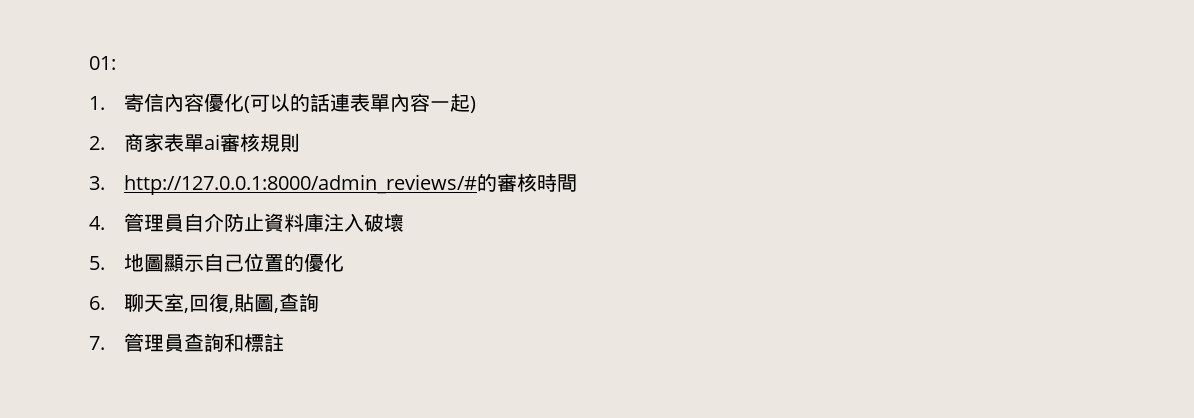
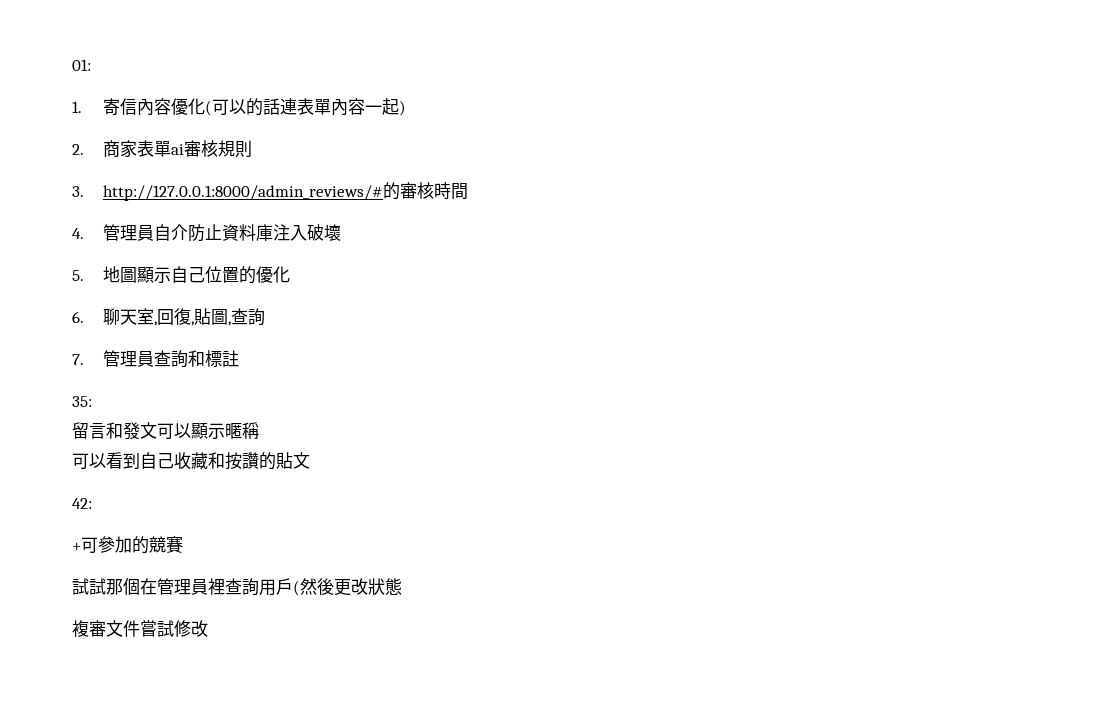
+ 35:
+ 留言和發文可以顯示暱稱
+ 可以看到自己收藏和按讚的貼文
+ 42:
+ +可參加的競賽
+ 試試那個在管理員裡查詢用戶(然後更改狀態
+ 複審文件嘗試修改

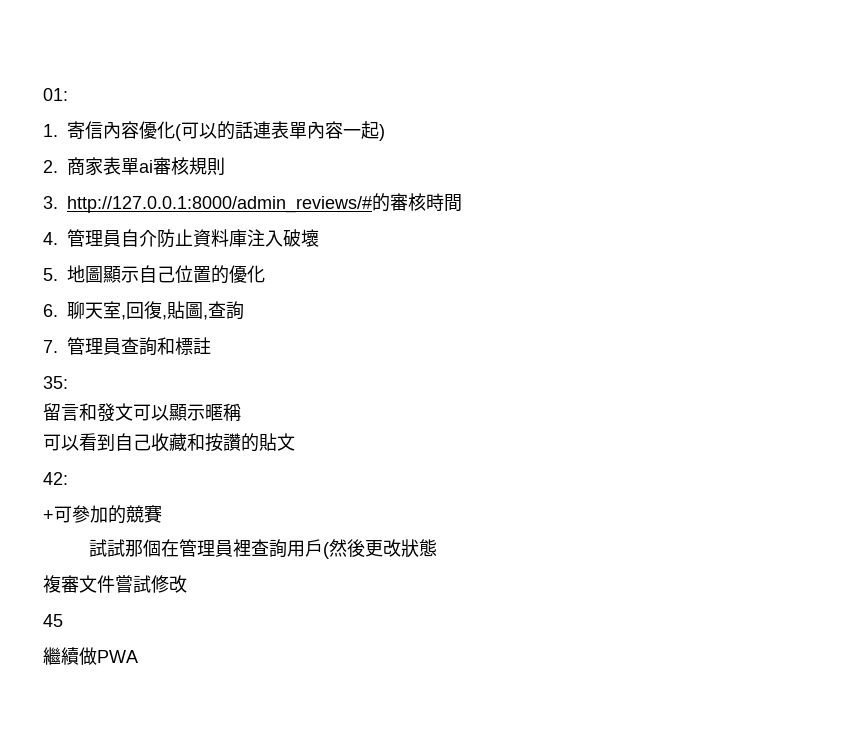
+ 45
+ 繼續做PWA

